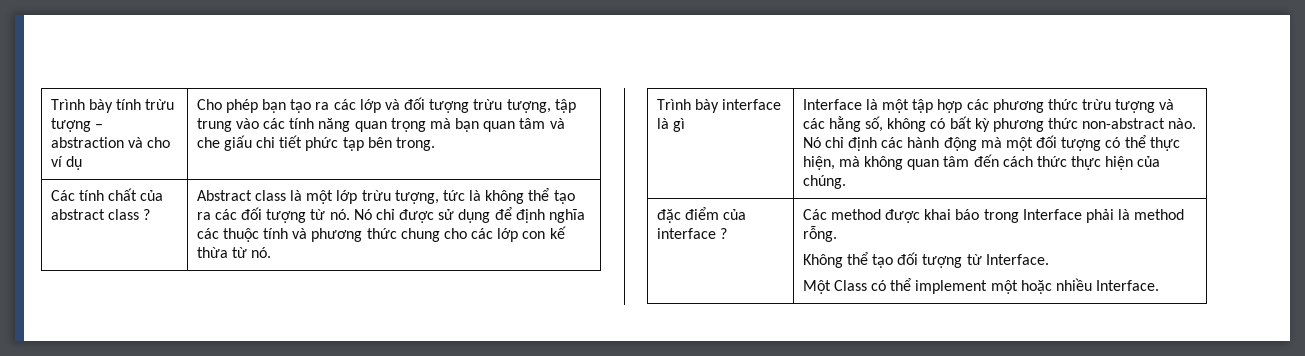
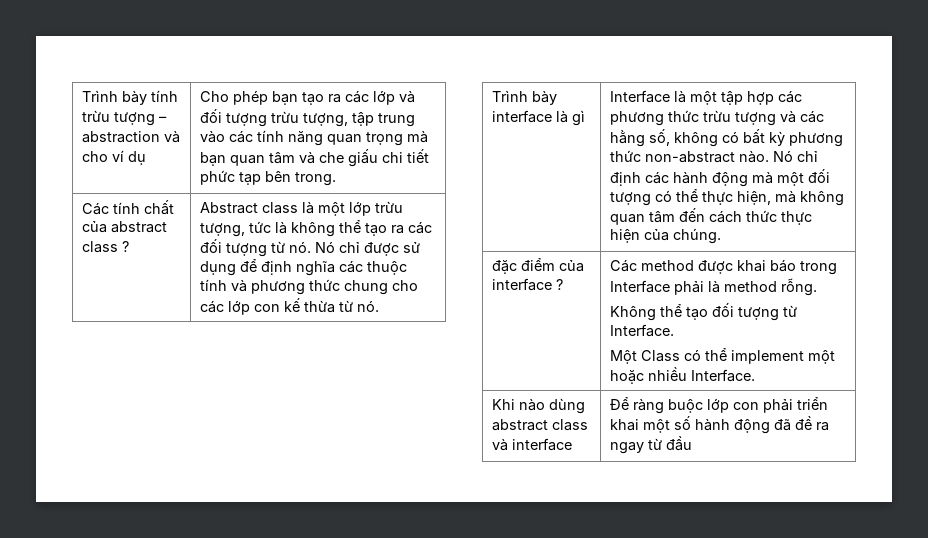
+ Khi nào dùng abstract class và interface | Để ràng buộc lớp con phải triển khai một số hành động đã đề ra ngay từ đầu

